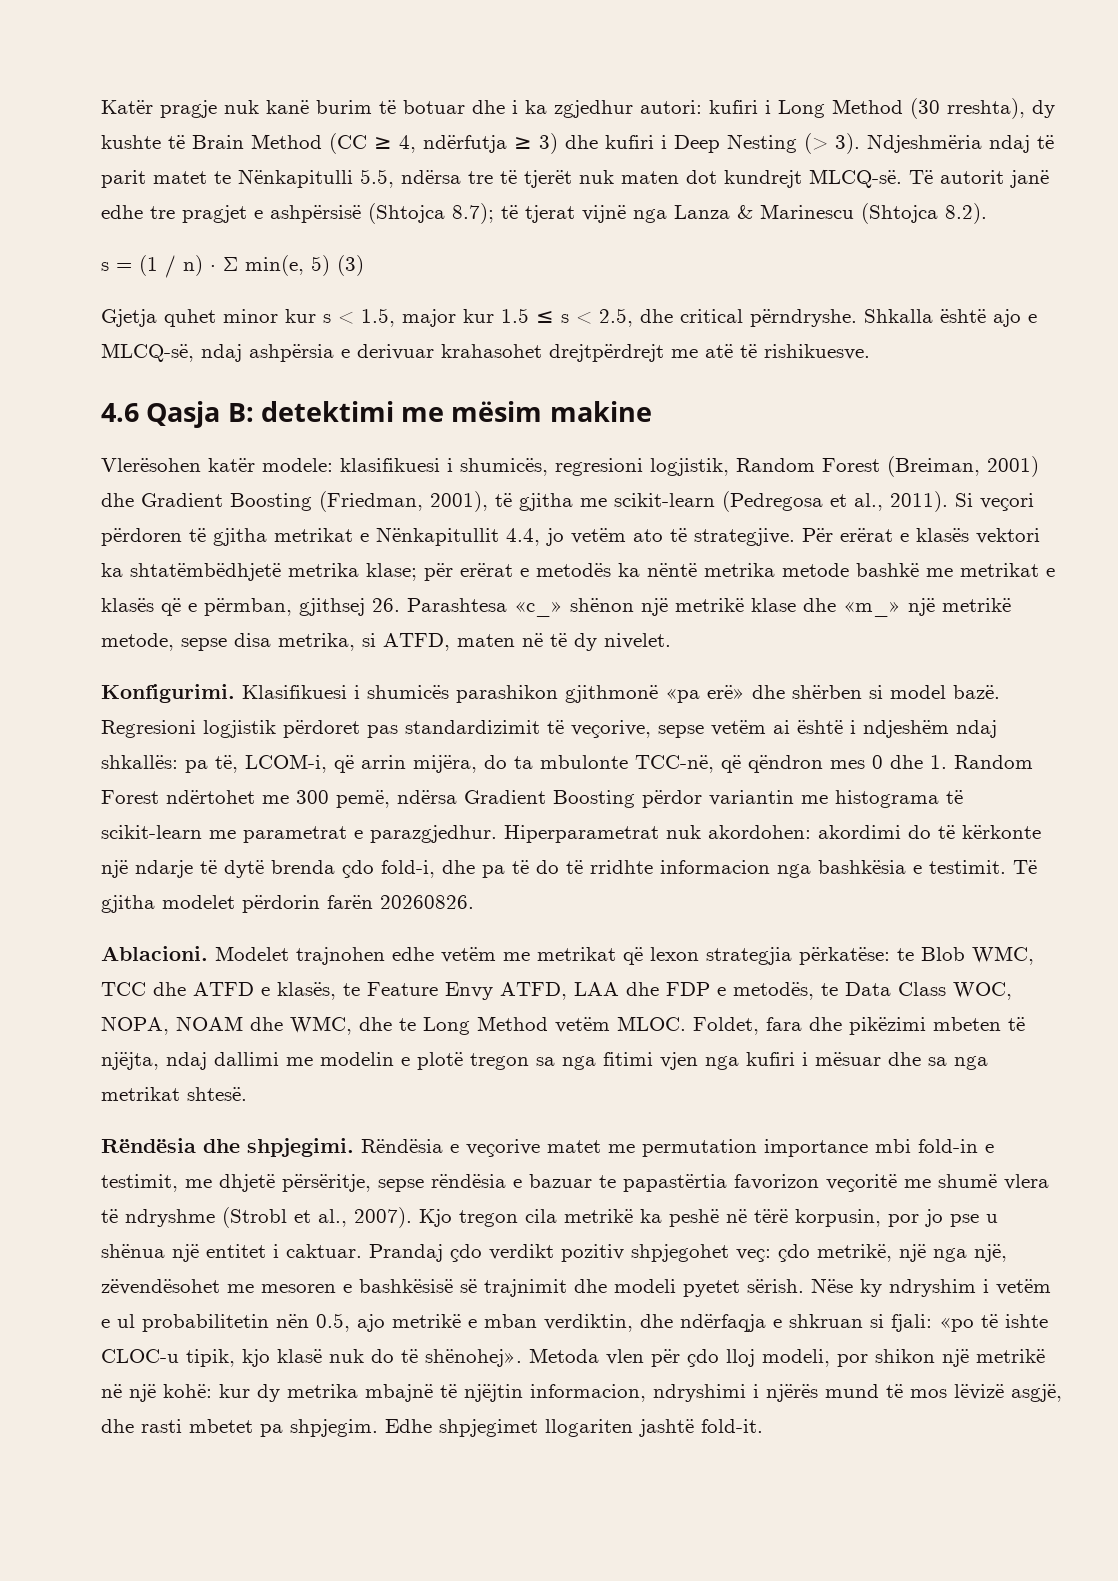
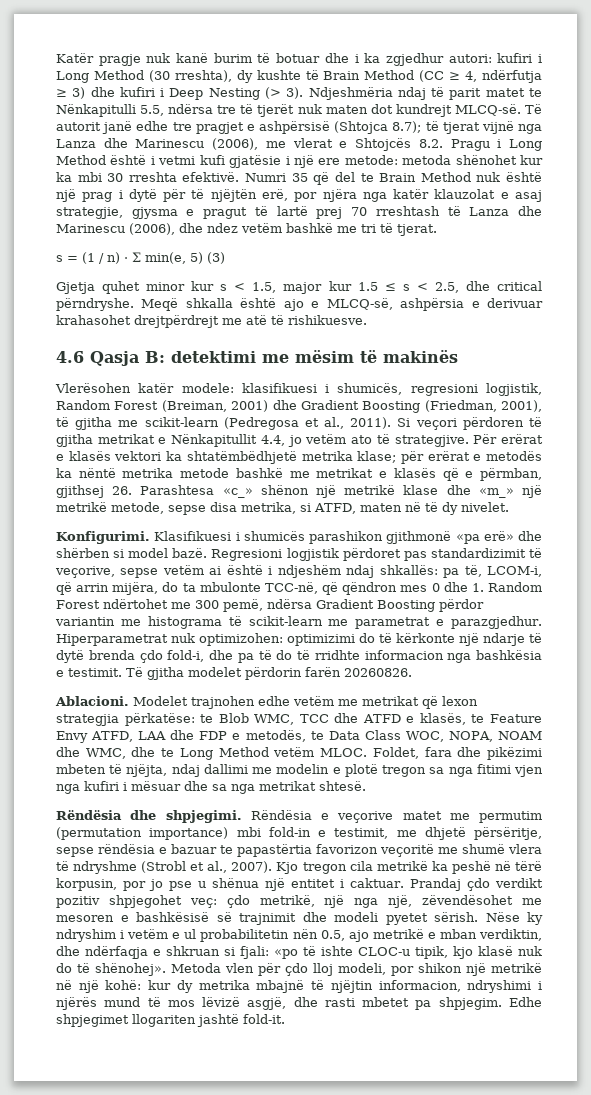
- Të autorit janë edhe tre pragjet e ashpërsisë (Shtojca 8.7); të tjerat vijnë nga Lanza & Marinescu (Shtojca 8.2).
+ Të autorit janë edhe tre pragjet e ashpërsisë (Shtojca 8.7); të tjerat vijnë nga Lanza dhe Marinescu (2006), me vlerat e Shtojcës 8.2. Pragu i Long Method është i vetmi kufi gjatësie i një ere metode: metoda shënohet kur ka mbi 30 rreshta efektivë. Numri 35 që del te Brain Method nuk është një prag i dytë për të njëjtën erë, por njëra nga katër klauzolat e asaj strategjie, gjysma e pragut të lartë prej 70 rreshtash të Lanza dhe Marinescu (2006), dhe ndez vetëm bashkë me tri të tjerat.
- Shkalla është ajo e MLCQ-së, ndaj ashpërsia e derivuar krahasohet drejtpërdrejt me atë të rishikuesve.
+ Meqë shkalla është ajo e MLCQ-së, ashpërsia e derivuar krahasohet drejtpërdrejt me atë të rishikuesve.
- 4.6 Qasja B: detektimi me mësim makine
+ 4.6 Qasja B: detektimi me mësim të makinës
- Hiperparametrat nuk akordohen: akordimi do të kërkonte një ndarje të dytë brenda çdo fold-i, dhe pa të do të rridhte informacion nga bashkësia e testimit.
+ Hiperparametrat nuk optimizohen: optimizimi do të kërkonte një ndarje të dytë brenda çdo fold-i, dhe pa të do të rridhte informacion nga bashkësia e testimit.
- Rëndësia e veçorive matet me permutation importance mbi fold-in e testimit, me dhjetë përsëritje, sepse rëndësia e bazuar te papastërtia favorizon veçoritë me shumë vlera të ndryshme (Strobl et al., 2007).
+ Rëndësia e veçorive matet me permutim (permutation importance) mbi fold-in e testimit, me dhjetë përsëritje, sepse rëndësia e bazuar te papastërtia favorizon veçoritë me shumë vlera të ndryshme (Strobl et al., 2007).

